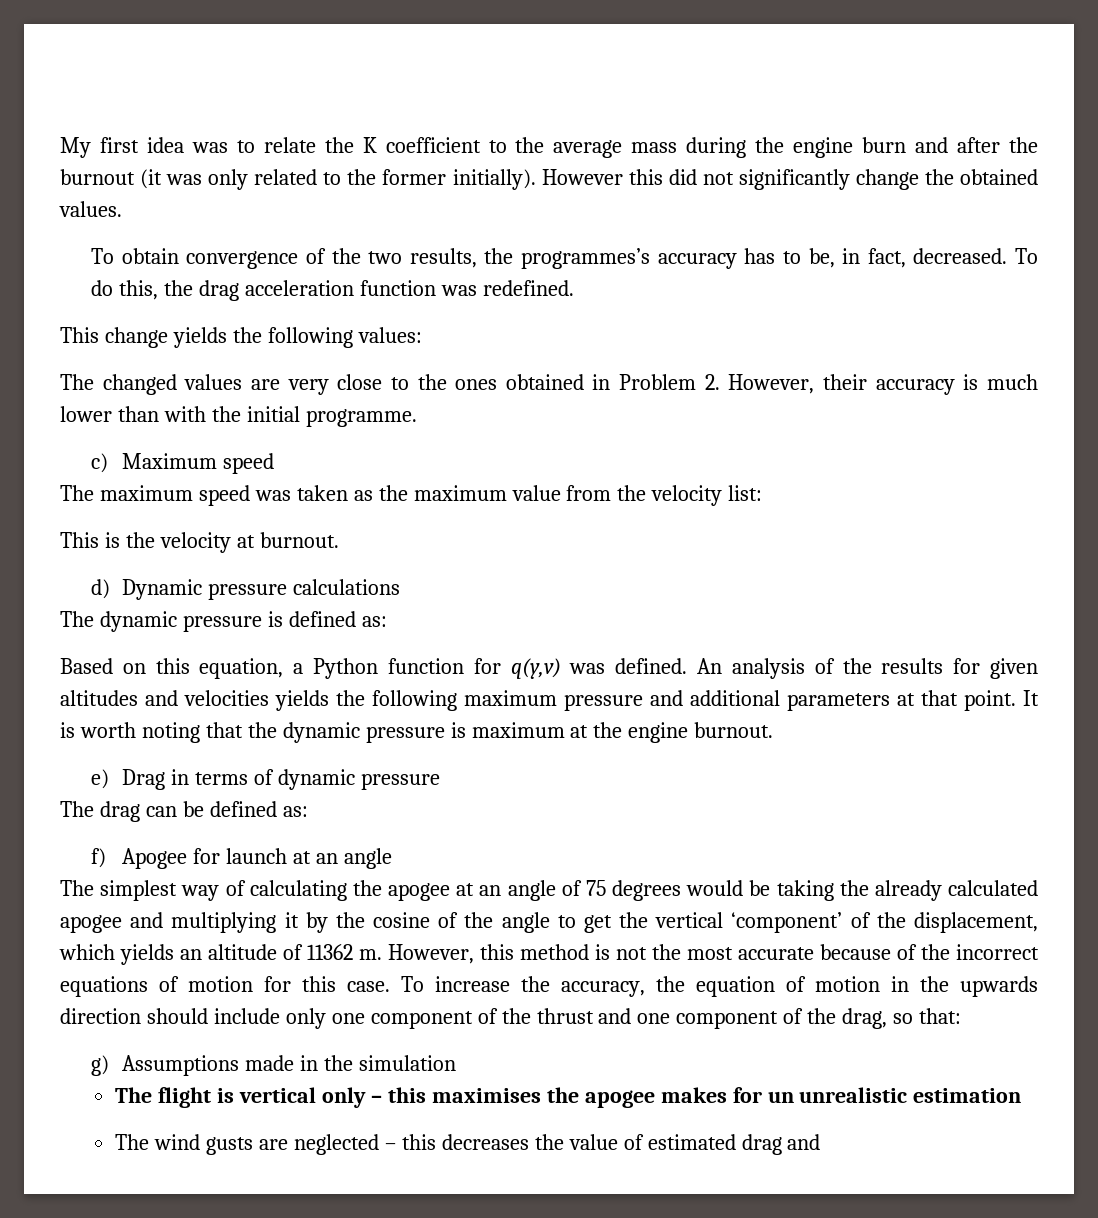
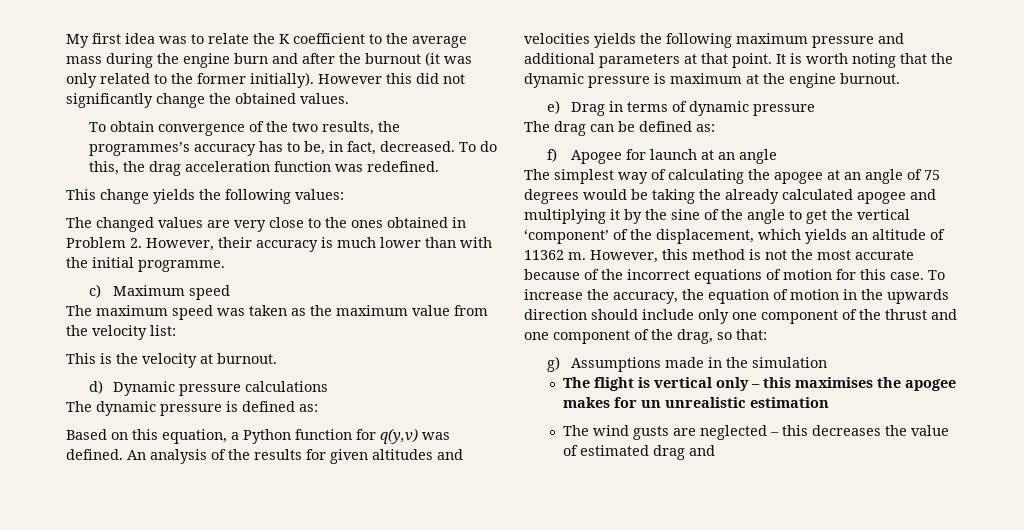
- The simplest way of calculating the apogee at an angle of 75 degrees would be taking the already calculated apogee and multiplying it by the cosine of the angle to get the vertical ‘component’ of the displacement, which yields an altitude of 11362 m.
+ The simplest way of calculating the apogee at an angle of 75 degrees would be taking the already calculated apogee and multiplying it by the sine of the angle to get the vertical ‘component’ of the displacement, which yields an altitude of 11362 m.

